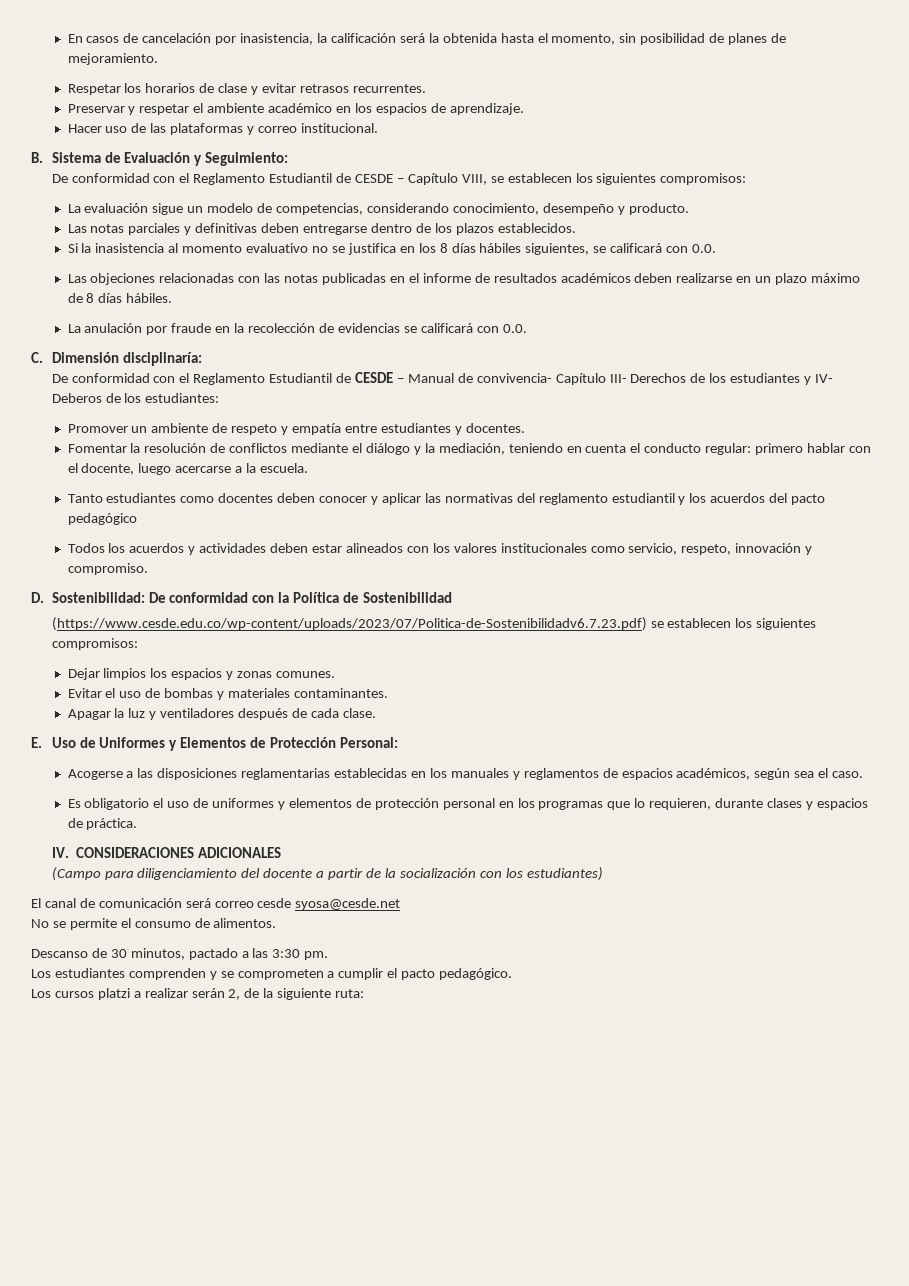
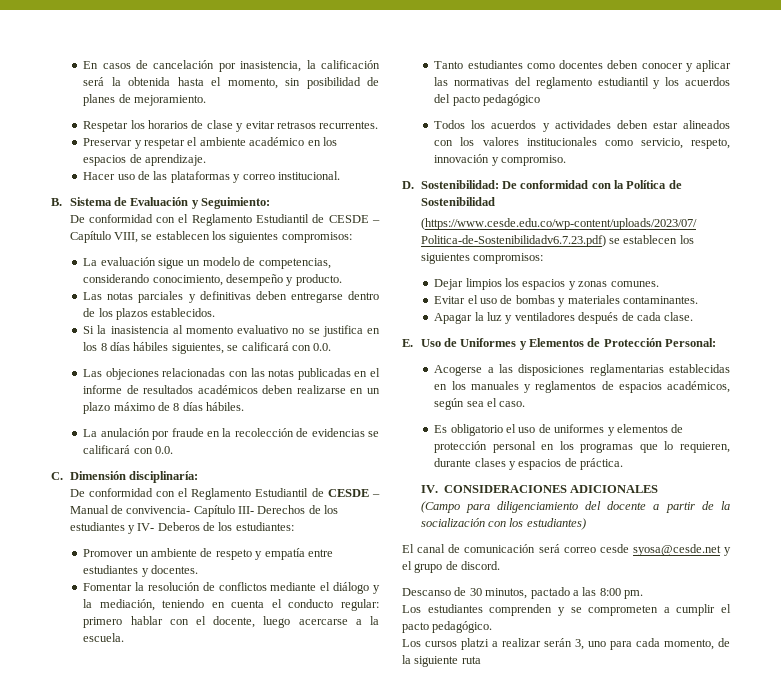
- El canal de comunicación será correo cesde syosa@cesde.net
- No se permite el consumo de alimentos.
+ El canal de comunicación será correo cesde syosa@cesde.net y el grupo de discord.
- Descanso de 30 minutos, pactado a las 3:30 pm.
+ Descanso de 30 minutos, pactado a las 8:00 pm.
- Los cursos platzi a realizar serán 2, de la siguiente ruta:
+ Los cursos platzi a realizar serán 3, uno para cada momento, de la siguiente ruta

